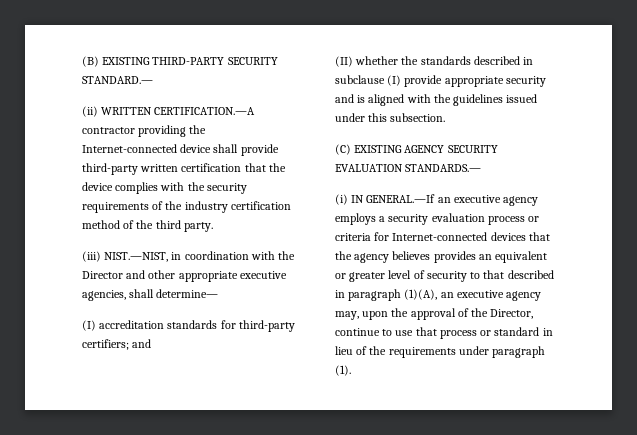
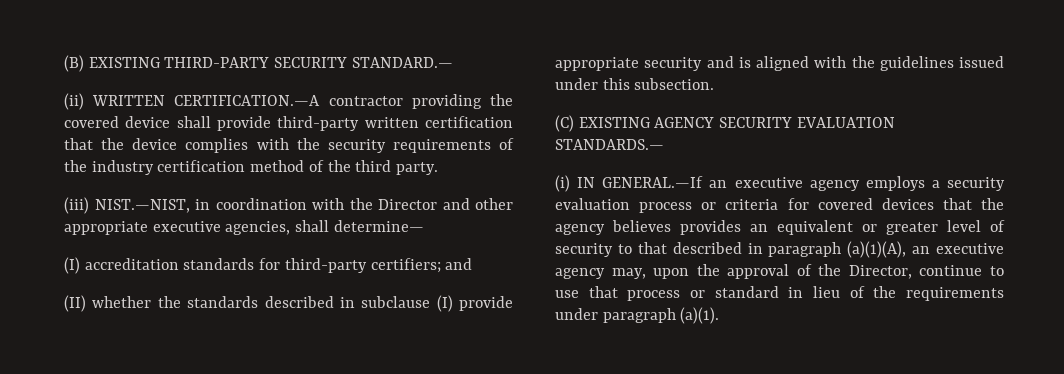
- (ii) WRITTEN CERTIFICATION.—A contractor providing the Internet-connected device shall provide third-party written certification that the device complies with the security requirements of the industry certification method of the third party.
+ (ii) WRITTEN CERTIFICATION.—A contractor providing the covered device shall provide third-party written certification that the device complies with the security requirements of the industry certification method of the third party.
- (i) IN GENERAL.—If an executive agency employs a security evaluation process or criteria for Internet-connected devices that the agency believes provides an equivalent or greater level of security to that described in paragraph (1)(A), an executive agency may, upon the approval of the Director, continue to use that process or standard in lieu of the requirements under paragraph (1).
+ (i) IN GENERAL.—If an executive agency employs a security evaluation process or criteria for covered devices that the agency believes provides an equivalent or greater level of security to that described in paragraph (a)(1)(A), an executive agency may, upon the approval of the Director, continue to use that process or standard in lieu of the requirements under paragraph (a)(1).

